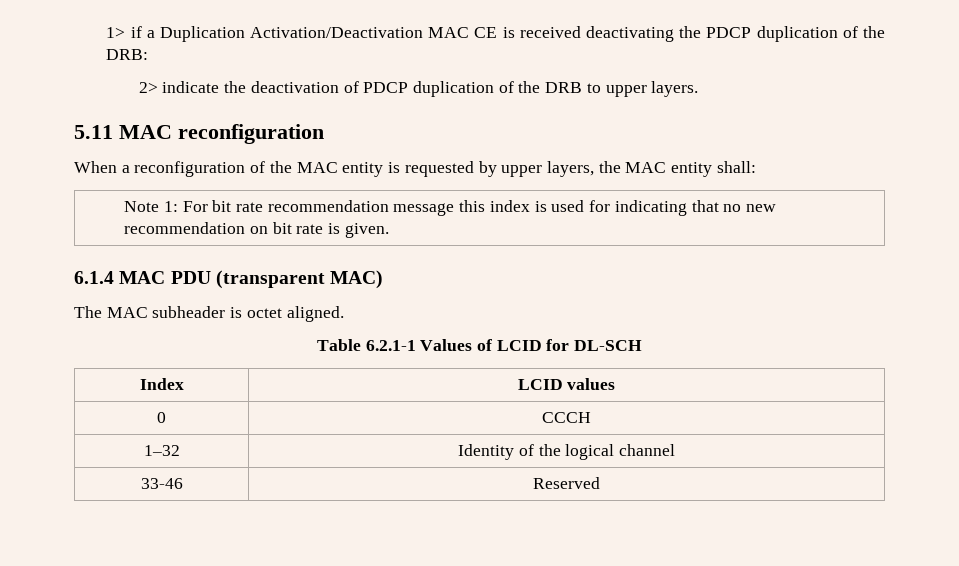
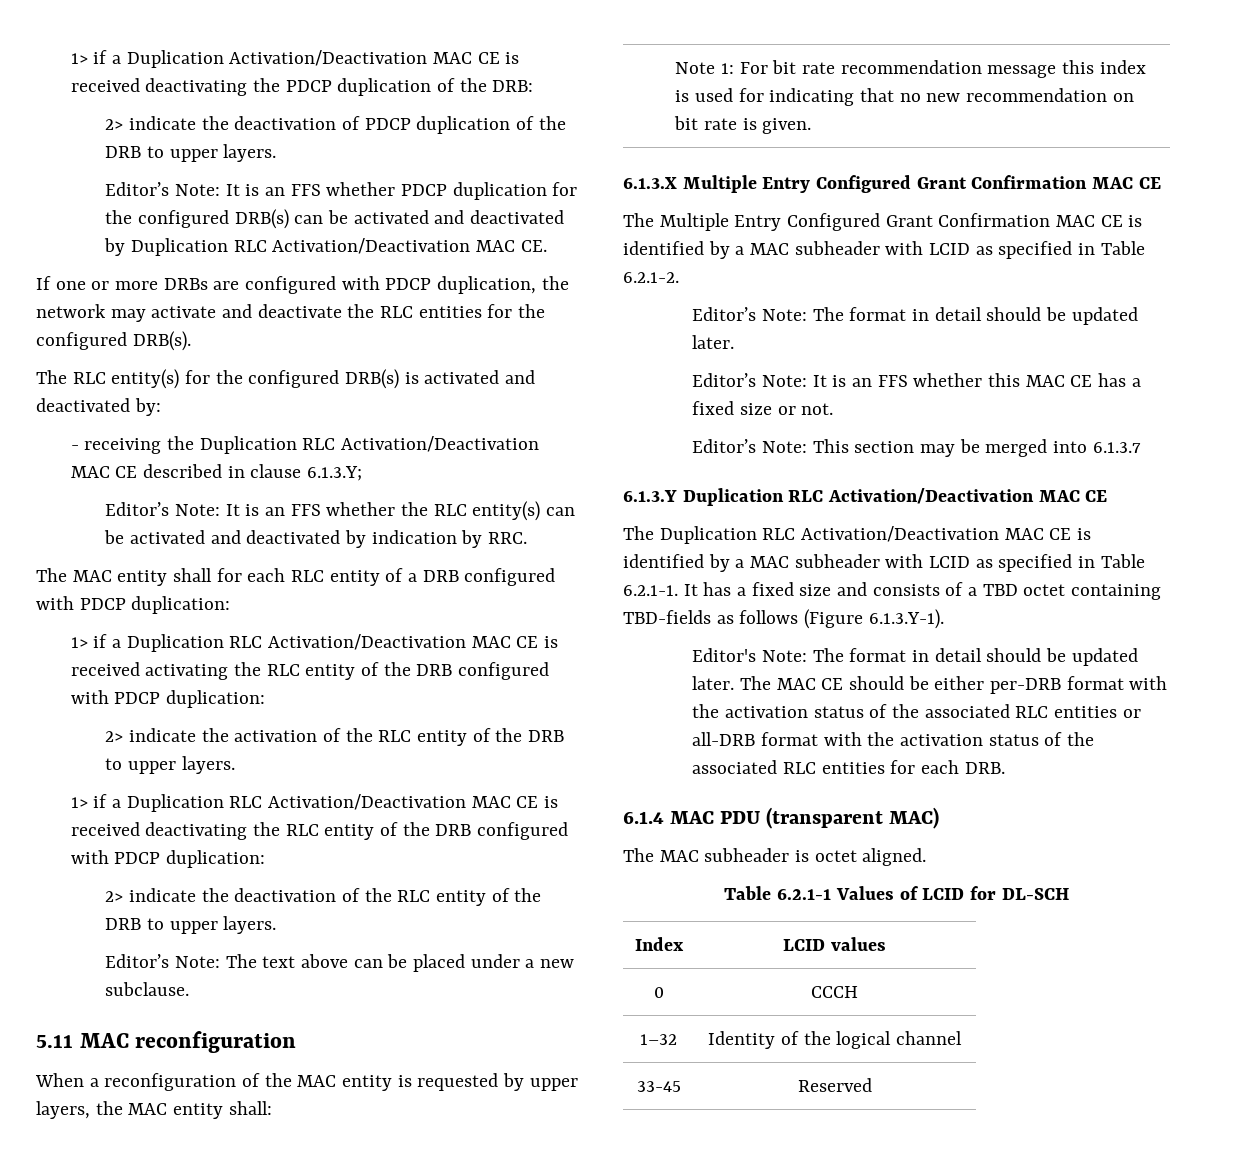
+ Editor’s Note: It is an FFS whether PDCP duplication for the configured DRB(s) can be activated and deactivated by Duplication RLC Activation/Deactivation MAC CE.
+ If one or more DRBs are configured with PDCP duplication, the network may activate and deactivate the RLC entities for the configured DRB(s).
+ The RLC entity(s) for the configured DRB(s) is activated and deactivated by:
+ - receiving the Duplication RLC Activation/Deactivation MAC CE described in clause 6.1.3.Y;
+ Editor’s Note: It is an FFS whether the RLC entity(s) can be activated and deactivated by indication by RRC.
+ The MAC entity shall for each RLC entity of a DRB configured with PDCP duplication:
+ 1> if a Duplication RLC Activation/Deactivation MAC CE is received activating the RLC entity of the DRB configured with PDCP duplication:
+ 2> indicate the activation of the RLC entity of the DRB to upper layers.
+ 1> if a Duplication RLC Activation/Deactivation MAC CE is received deactivating the RLC entity of the DRB configured with PDCP duplication:
+ 2> indicate the deactivation of the RLC entity of the DRB to upper layers.
+ Editor’s Note: The text above can be placed under a new subclause.
+ 6.1.3.X Multiple Entry Configured Grant Confirmation MAC CE
+ The Multiple Entry Configured Grant Confirmation MAC CE is identified by a MAC subheader with LCID as specified in Table 6.2.1-2.
+ Editor’s Note: The format in detail should be updated later.
+ Editor’s Note: It is an FFS whether this MAC CE has a fixed size or not.
+ Editor’s Note: This section may be merged into 6.1.3.7
+ 6.1.3.Y Duplication RLC Activation/Deactivation MAC CE
+ The Duplication RLC Activation/Deactivation MAC CE is identified by a MAC subheader with LCID as specified in Table 6.2.1-1. It has a fixed size and consists of a TBD octet containing TBD-fields as follows (Figure 6.1.3.Y-1).
+ Editor's Note: The format in detail should be updated later. The MAC CE should be either per-DRB format with the activation status of the associated RLC entities or all-DRB format with the activation status of the associated RLC entities for each DRB.
- 33-46 | Reserved
+ 33-45 | Reserved

